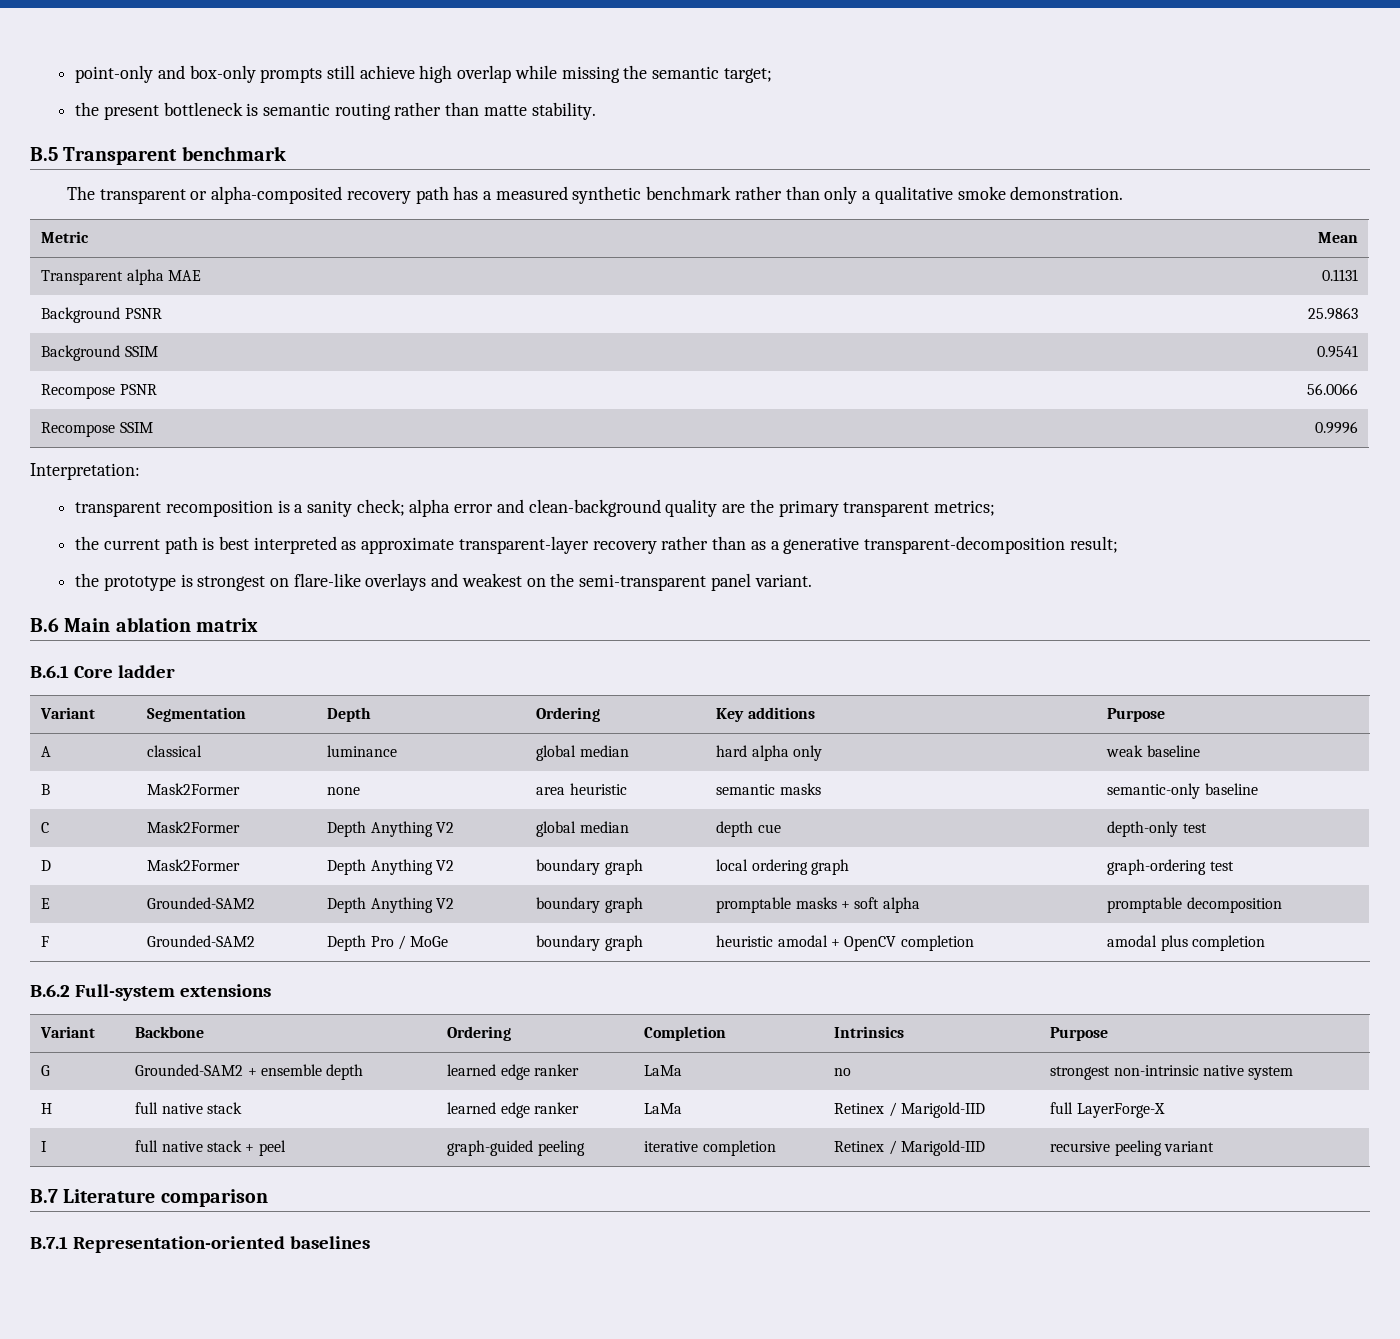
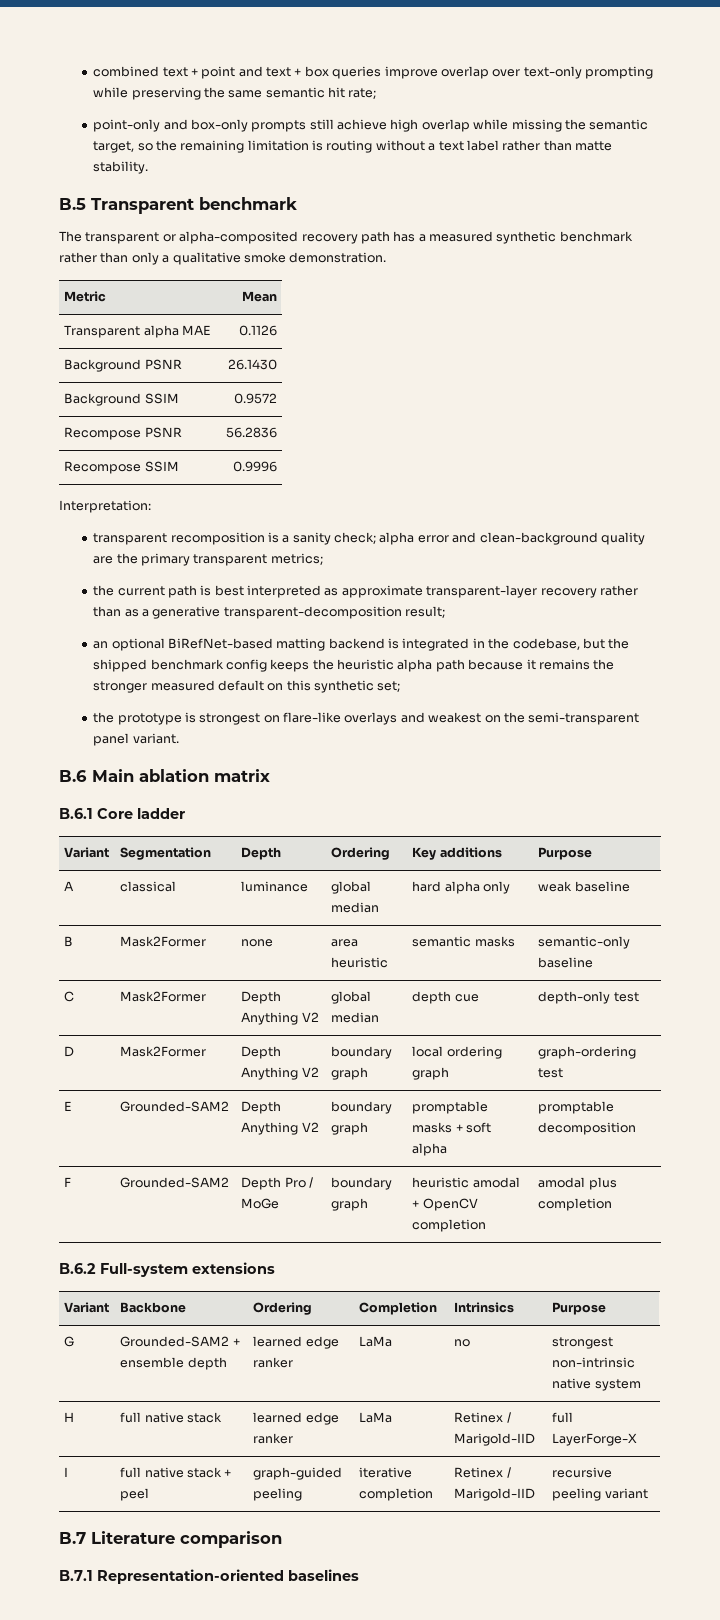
+ combined text + point and text + box queries improve overlap over text-only prompting while preserving the same semantic hit rate;
- point-only and box-only prompts still achieve high overlap while missing the semantic target;
- the present bottleneck is semantic routing rather than matte stability.
+ point-only and box-only prompts still achieve high overlap while missing the semantic target, so the remaining limitation is routing without a text label rather than matte stability.
- Transparent alpha MAE | 0.1131
+ Transparent alpha MAE | 0.1126
- Background PSNR | 25.9863
+ Background PSNR | 26.1430
- Background SSIM | 0.9541
+ Background SSIM | 0.9572
- Recompose PSNR | 56.0066
+ Recompose PSNR | 56.2836
+ an optional BiRefNet-based matting backend is integrated in the codebase, but the shipped benchmark config keeps the heuristic alpha path because it remains the stronger measured default on this synthetic set;

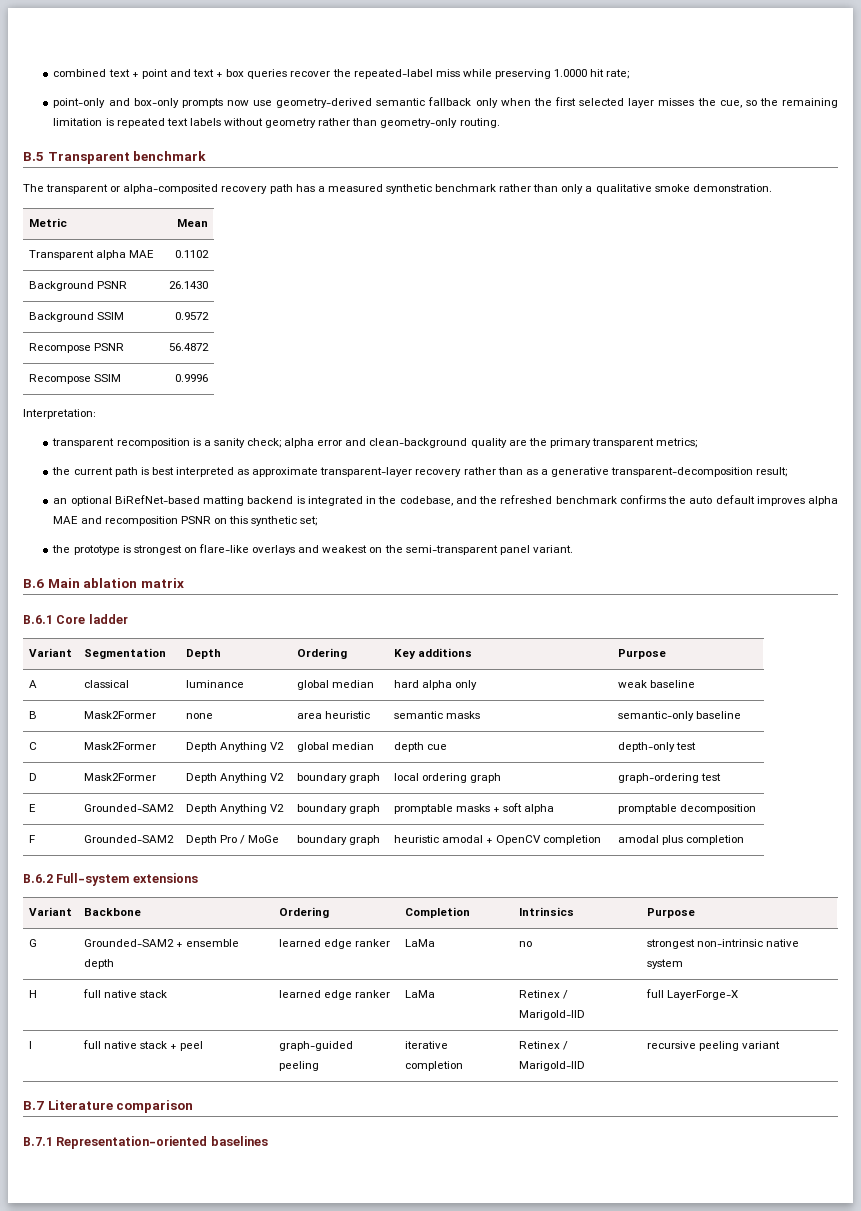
- combined text + point and text + box queries improve overlap over text-only prompting while preserving the same semantic hit rate;
+ combined text + point and text + box queries recover the repeated-label miss while preserving 1.0000 hit rate;
- point-only and box-only prompts still achieve high overlap while missing the semantic target, so the remaining limitation is routing without a text label rather than matte stability.
+ point-only and box-only prompts now use geometry-derived semantic fallback only when the first selected layer misses the cue, so the remaining limitation is repeated text labels without geometry rather than geometry-only routing.
- Transparent alpha MAE | 0.1126
+ Transparent alpha MAE | 0.1102
- Recompose PSNR | 56.2836
+ Recompose PSNR | 56.4872
- an optional BiRefNet-based matting backend is integrated in the codebase, but the shipped benchmark config keeps the heuristic alpha path because it remains the stronger measured default on this synthetic set;
+ an optional BiRefNet-based matting backend is integrated in the codebase, and the refreshed benchmark confirms the auto default improves alpha MAE and recomposition PSNR on this synthetic set;

